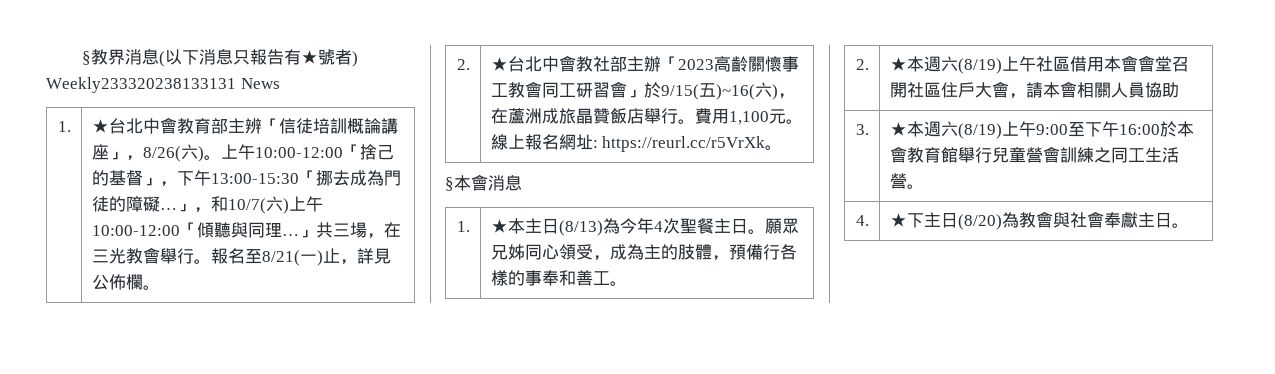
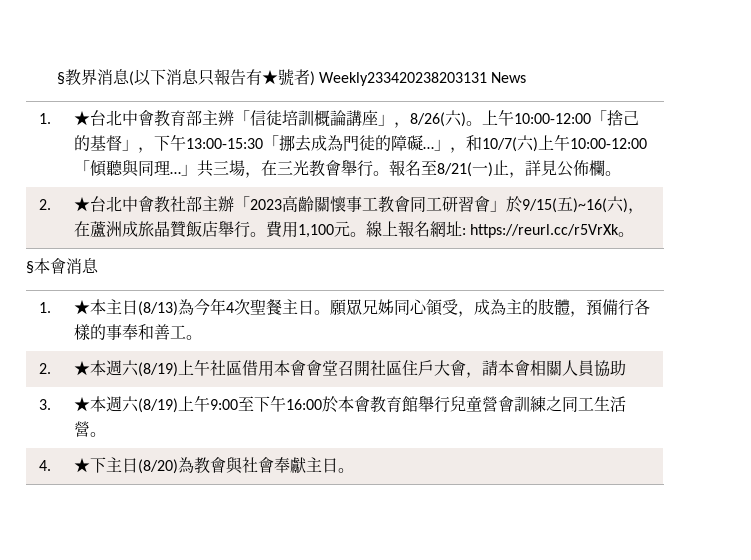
- §教界消息(以下消息只報告有★號者) Weekly233320238133131 News
+ §教界消息(以下消息只報告有★號者) Weekly233420238203131 News

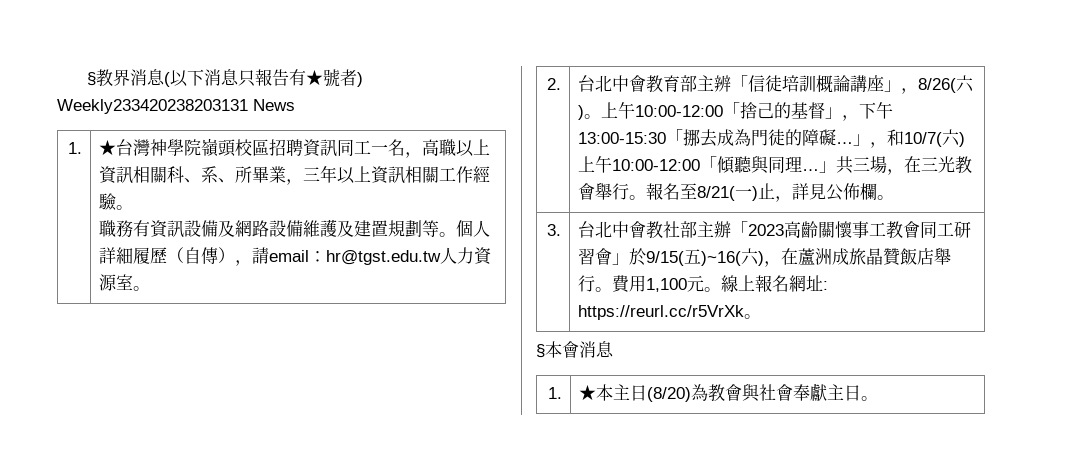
- ★台北中會教育部主辨「信徒培訓概論講座」，8/26(六)。
+ ★台灣神學院嶺頭校區招聘資訊同工一名，高職以上資訊相關科、系、所畢業，三年以上資訊相關工作經驗。
+ 職務有資訊設備及網路設備維護及建置規劃等。個人詳細履歷（自傳），請email：hr@tgst.edu.tw人力資源室。
+ 2. | 台北中會教育部主辨「信徒培訓概論講座」，8/26(六)。
- 2. | ★台北中會教社部主辦「2023高齡關懷事工教會同工研習會」於9/15(五)~16(六)，在蘆洲成旅晶贊飯店舉行。費用1,100元。線上報名網址: https://reurl.cc/r5VrXk。
+ 3. | 台北中會教社部主辦「2023高齡關懷事工教會同工研習會」於9/15(五)~16(六)，在蘆洲成旅晶贊飯店舉行。費用1,100元。線上報名網址: https://reurl.cc/r5VrXk。
- 1. | ★本主日(8/13)為今年4次聖餐主日。願眾兄姊同心領受，成為主的肢體，預備行各樣的事奉和善工。
- 2. | ★本週六(8/19)上午社區借用本會會堂召開社區住戶大會，請本會相關人員協助
- 3. | ★本週六(8/19)上午9:00至下午16:00於本會教育館舉行兒童營會訓練之同工生活營。
- 4. | ★下主日(8/20)為教會與社會奉獻主日。
+ 1. | ★本主日(8/20)為教會與社會奉獻主日。

